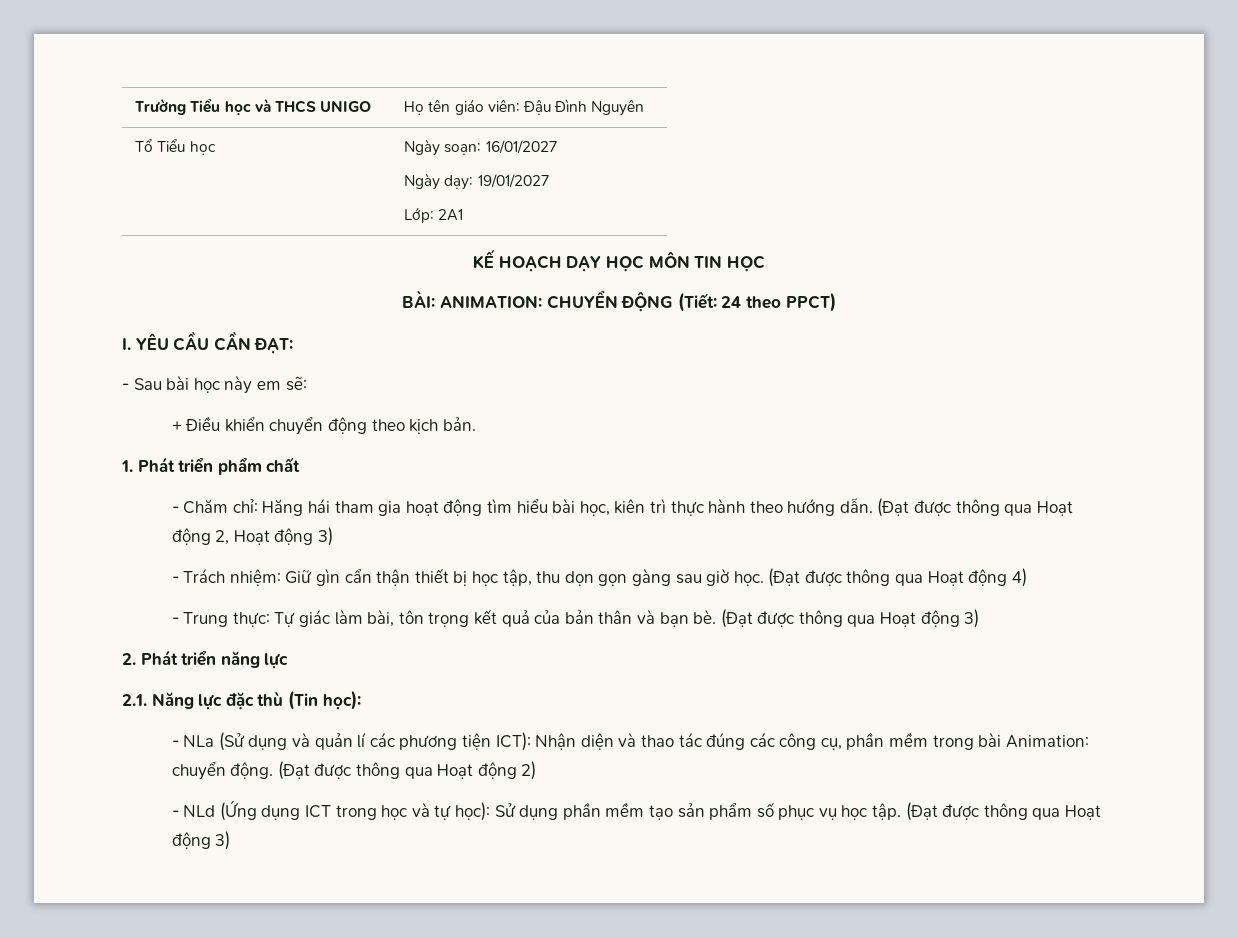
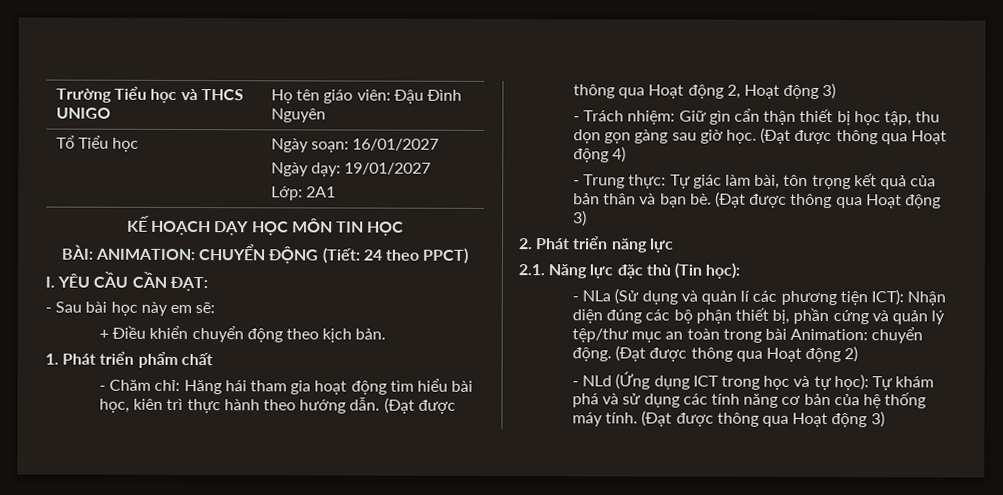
- - NLa (Sử dụng và quản lí các phương tiện ICT): Nhận diện và thao tác đúng các công cụ, phần mềm trong bài Animation: chuyển động.
+ - NLa (Sử dụng và quản lí các phương tiện ICT): Nhận diện đúng các bộ phận thiết bị, phần cứng và quản lý tệp/thư mục an toàn trong bài Animation: chuyển động.
- - NLd (Ứng dụng ICT trong học và tự học): Sử dụng phần mềm tạo sản phẩm số phục vụ học tập.
+ - NLd (Ứng dụng ICT trong học và tự học): Tự khám phá và sử dụng các tính năng cơ bản của hệ thống máy tính.

